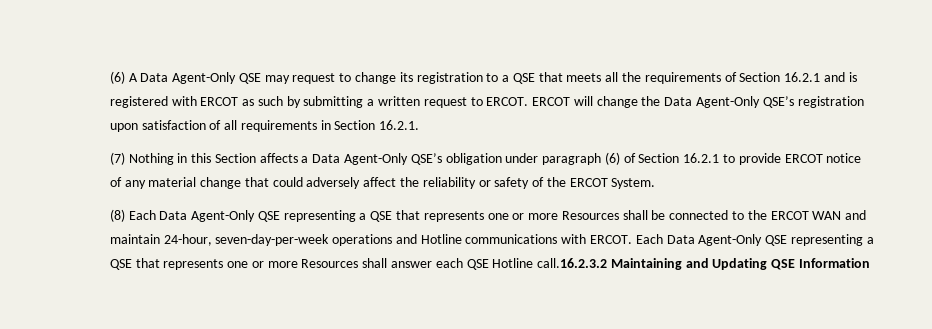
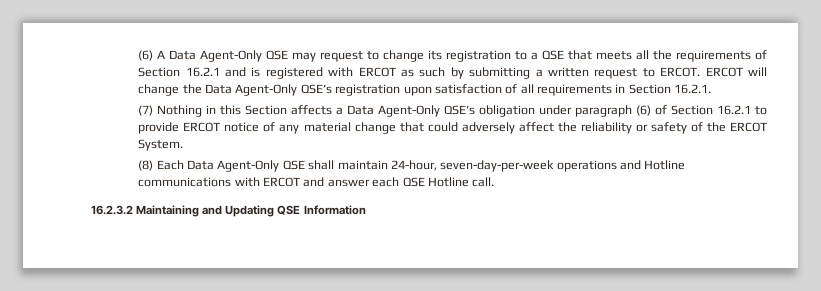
- (8) Each Data Agent-Only QSE representing a QSE that represents one or more Resources shall be connected to the ERCOT WAN and maintain 24-hour, seven-day-per-week operations and Hotline communications with ERCOT. Each Data Agent-Only QSE representing a QSE that represents one or more Resources shall answer each QSE Hotline call.16.2.3.2 Maintaining and Updating QSE Information
+ (8) Each Data Agent-Only QSE shall maintain 24-hour, seven-day-per-week operations and Hotline communications with ERCOT and answer each QSE Hotline call.
+ 16.2.3.2 Maintaining and Updating QSE Information

